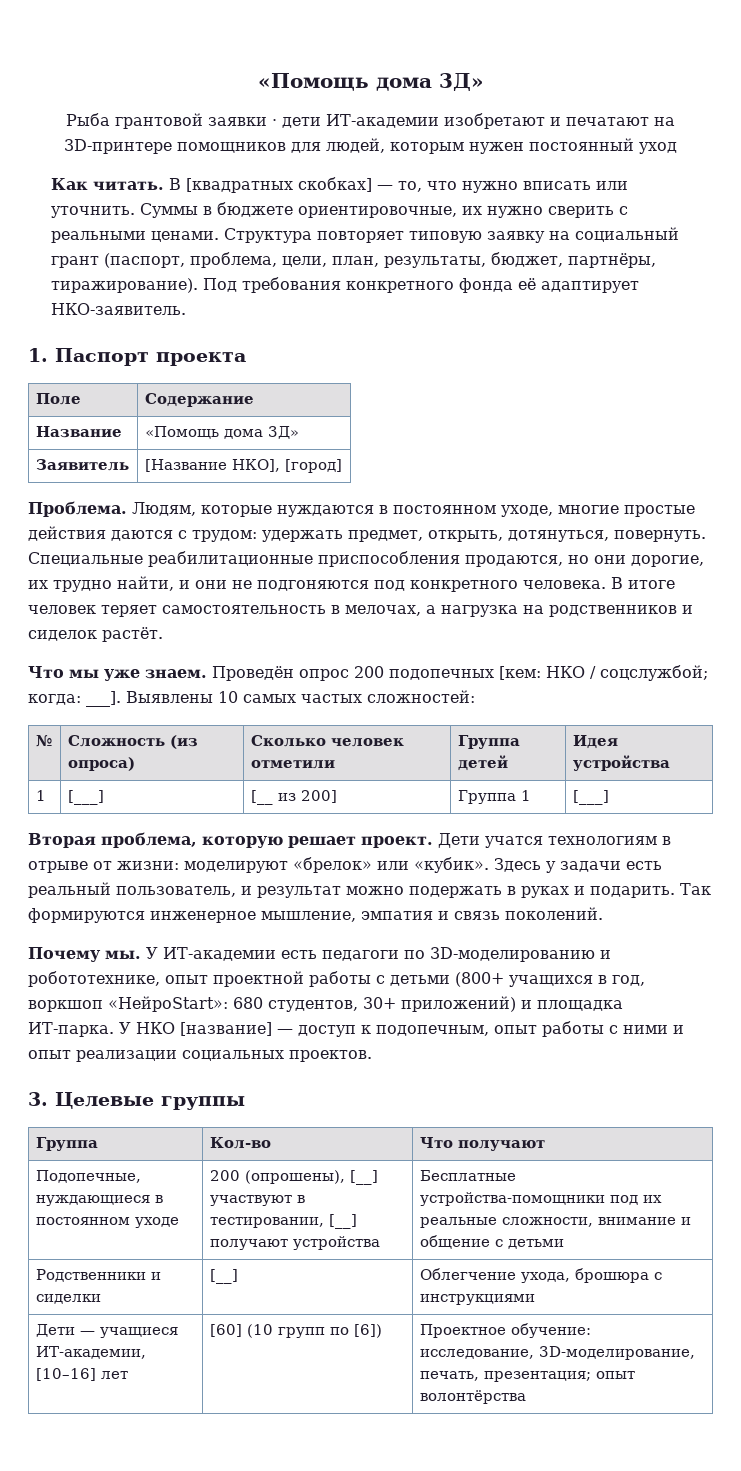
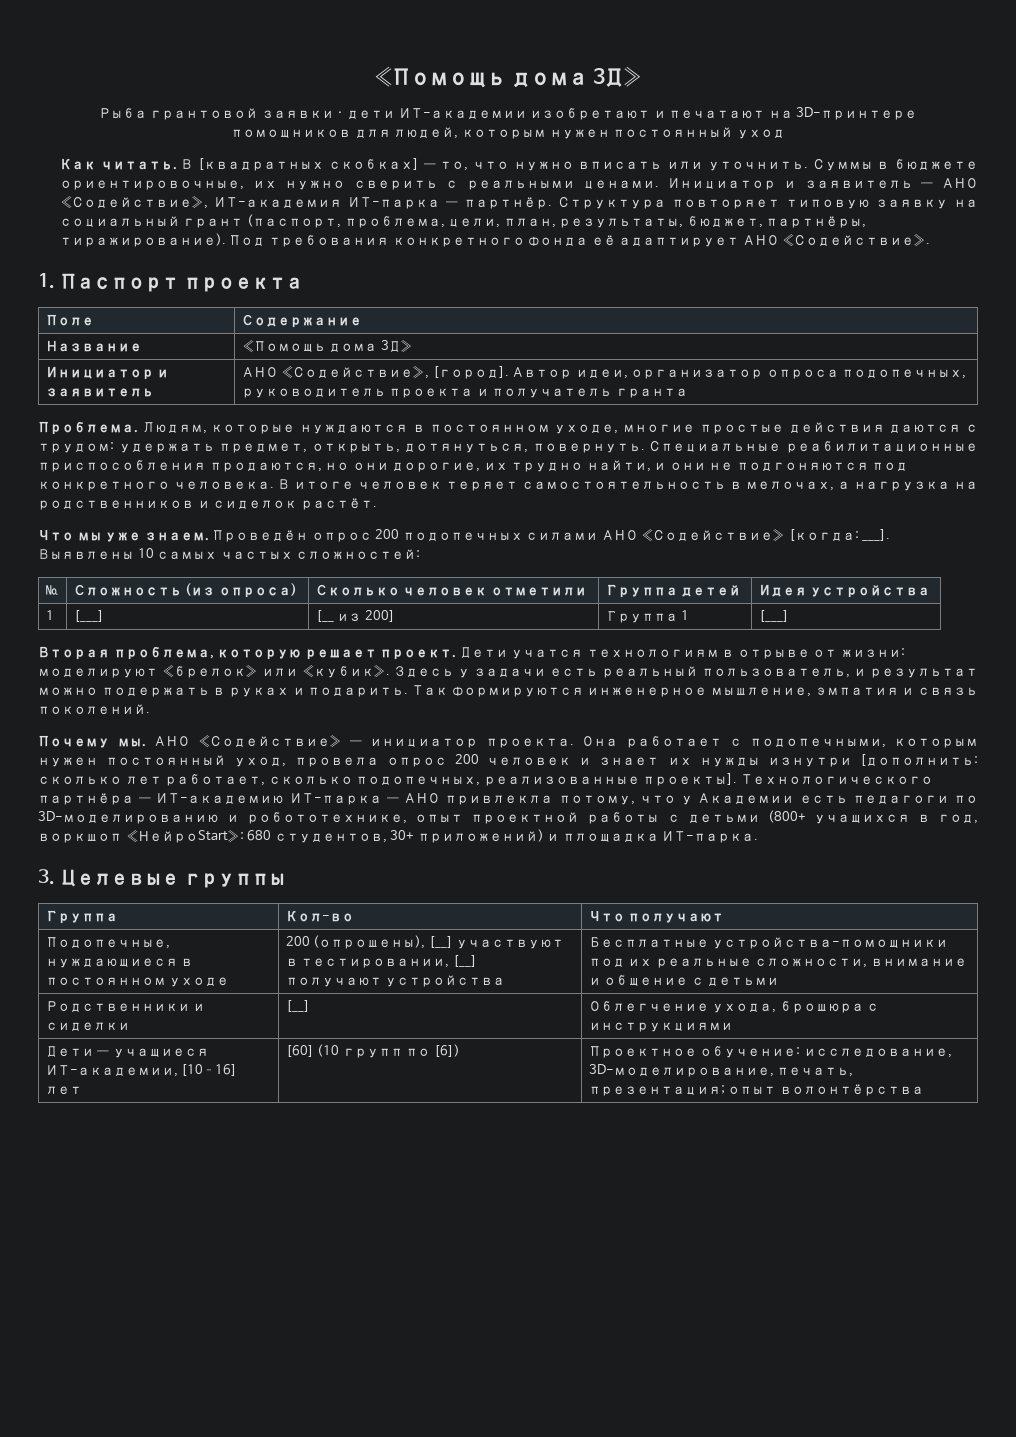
+ Инициатор и заявитель — АНО «Содействие», ИТ-академия ИТ-парка — партнёр.
- Под требования конкретного фонда её адаптирует НКО-заявитель.
+ Под требования конкретного фонда её адаптирует АНО «Содействие».
- Заявитель | [Название НКО], [город]
+ Инициатор и заявитель | АНО «Содействие», [город]. Автор идеи, организатор опроса подопечных, руководитель проекта и получатель гранта
- Проведён опрос 200 подопечных [кем: НКО / соцслужбой; когда: ___].
+ Проведён опрос 200 подопечных силами АНО «Содействие» [когда: ___].
- У ИТ-академии есть педагоги по 3D-моделированию и робототехнике, опыт проектной работы с детьми (800+ учащихся в год, воркшоп «НейроStart»: 680 студентов, 30+ приложений) и площадка ИТ-парка. У НКО [название] — доступ к подопечным, опыт работы с ними и опыт реализации социальных проектов.
+ АНО «Содействие» — инициатор проекта. Она работает с подопечными, которым нужен постоянный уход, провела опрос 200 человек и знает их нужды изнутри [дополнить: сколько лет работает, сколько подопечных, реализованные проекты]. Технологического партнёра — ИТ-академию ИТ-парка — АНО привлекла потому, что у Академии есть педагоги по 3D-моделированию и робототехнике, опыт проектной работы с детьми (800+ учащихся в год, воркшоп «НейроStart»: 680 студентов, 30+ приложений) и площадка ИТ-парка.

